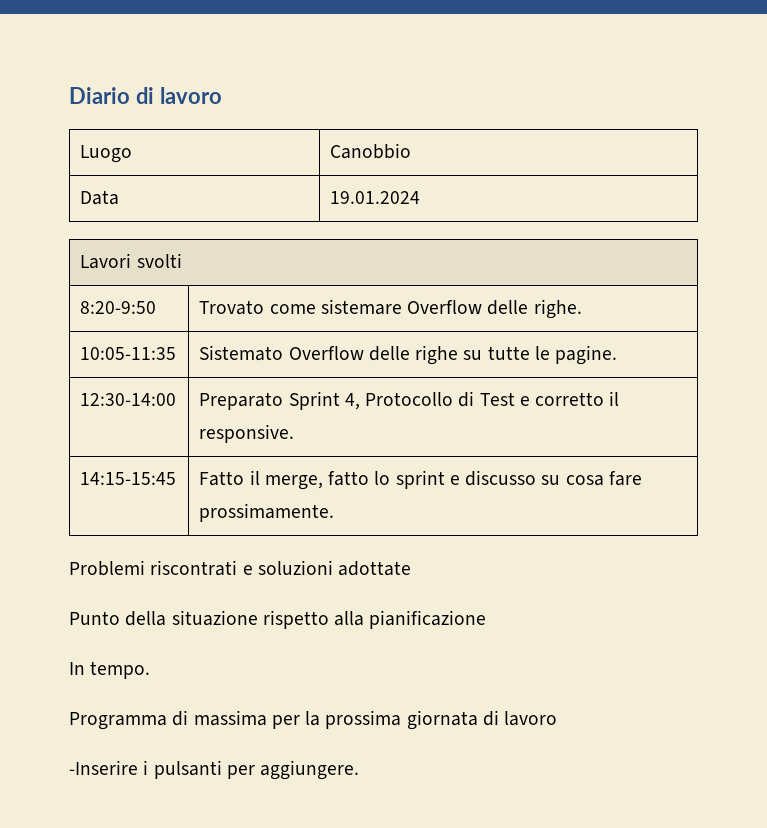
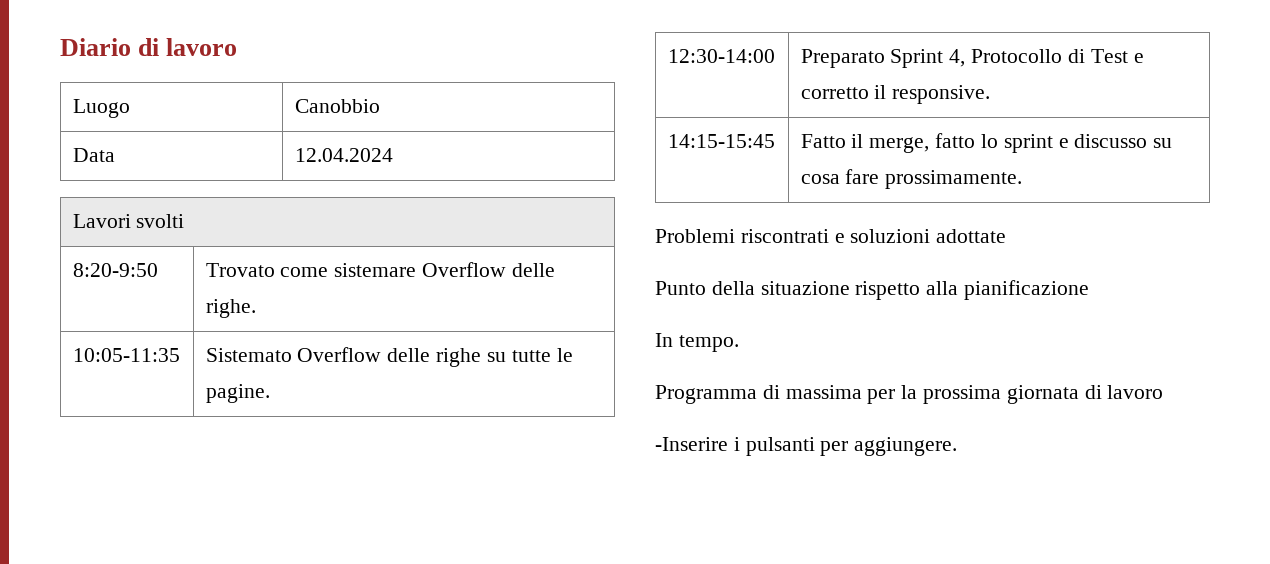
- Data | 19.01.2024
+ Data | 12.04.2024

